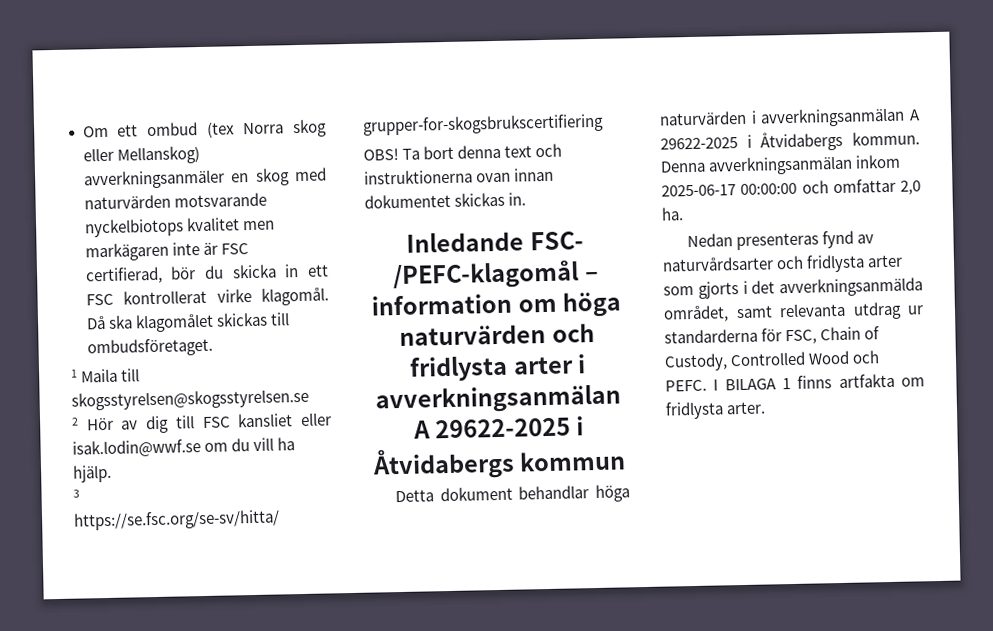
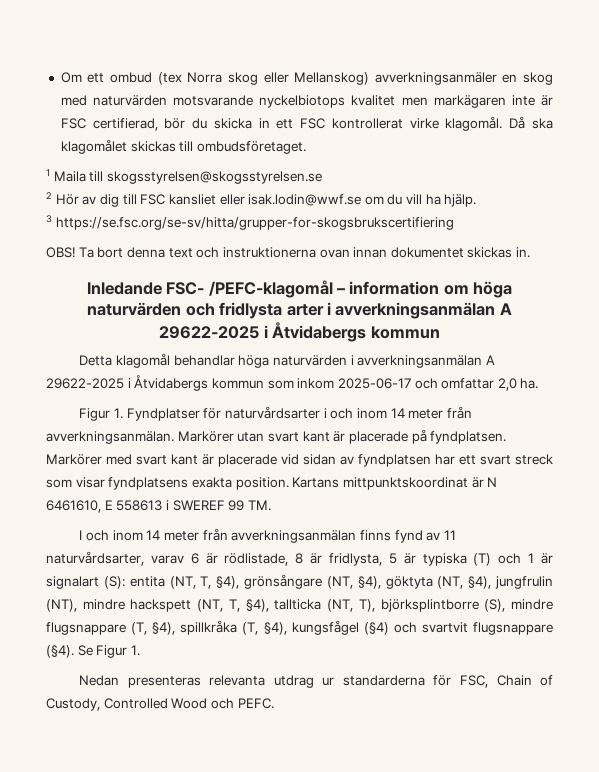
- Detta dokument behandlar höga naturvärden i avverkningsanmälan A 29622-2025 i Åtvidabergs kommun. Denna avverkningsanmälan inkom 2025-06-17 00:00:00 och omfattar 2,0 ha.
+ Detta klagomål behandlar höga naturvärden i avverkningsanmälan A 29622-2025 i Åtvidabergs kommun som inkom 2025-06-17 och omfattar 2,0 ha.
- Nedan presenteras fynd av naturvårdsarter och fridlysta arter som gjorts i det avverkningsanmälda området, samt relevanta utdrag ur standarderna för FSC, Chain of Custody, Controlled Wood och PEFC. I BILAGA 1 finns artfakta om fridlysta arter.
+ Figur 1. Fyndplatser för naturvårdsarter i och inom 14 meter från avverkningsanmälan. Markörer utan svart kant är placerade på fyndplatsen. Markörer med svart kant är placerade vid sidan av fyndplatsen har ett svart streck som visar fyndplatsens exakta position. Kartans mittpunktskoordinat är N 6461610, E 558613 i SWEREF 99 TM.
+ I och inom 14 meter från avverkningsanmälan finns fynd av 11 naturvårdsarter, varav 6 är rödlistade, 8 är fridlysta, 5 är typiska (T) och 1 är signalart (S): entita (NT, T, §4), grönsångare (NT, §4), göktyta (NT, §4), jungfrulin (NT), mindre hackspett (NT, T, §4), tallticka (NT, T), björksplintborre (S), mindre flugsnappare (T, §4), spillkråka (T, §4), kungsfågel (§4) och svartvit flugsnappare (§4). Se Figur 1.
+ Nedan presenteras relevanta utdrag ur standarderna för FSC, Chain of Custody, Controlled Wood och PEFC.

